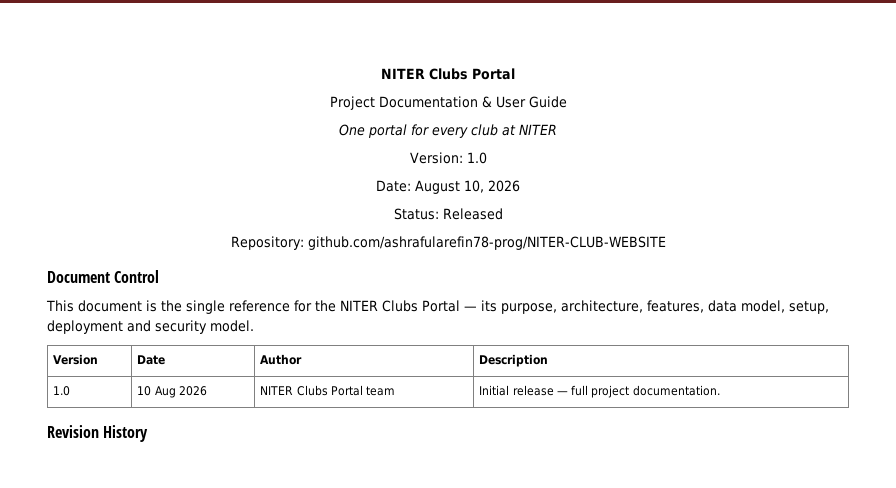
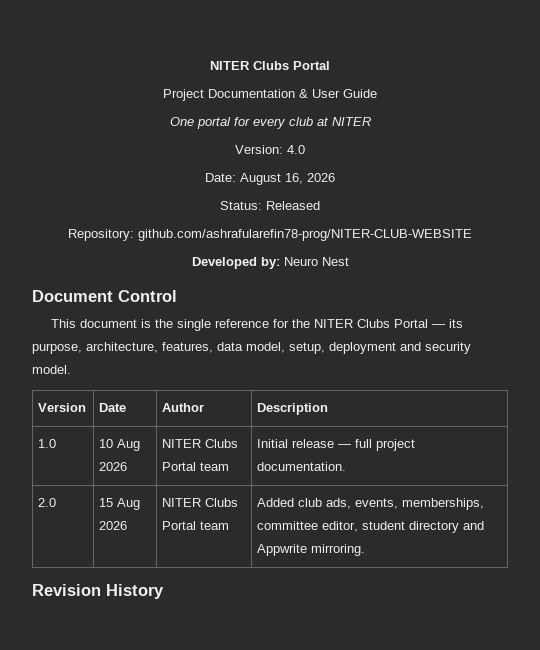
- Version: 1.0
+ Version: 4.0
- Date: August 10, 2026
+ Date: August 16, 2026
+ Developed by: Neuro Nest
+ 2.0 | 15 Aug 2026 | NITER Clubs Portal team | Added club ads, events, memberships, committee editor, student directory and Appwrite mirroring.

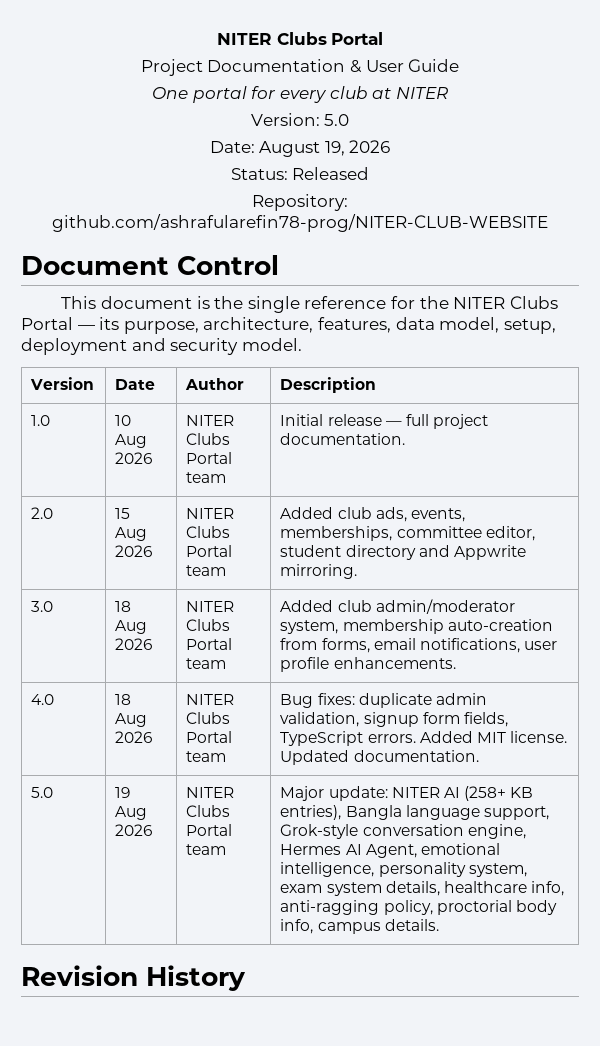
- Version: 4.0
+ Version: 5.0
- Date: August 16, 2026
+ Date: August 19, 2026
- Developed by: Neuro Nest
+ 3.0 | 18 Aug 2026 | NITER Clubs Portal team | Added club admin/moderator system, membership auto-creation from forms, email notifications, user profile enhancements.
+ 4.0 | 18 Aug 2026 | NITER Clubs Portal team | Bug fixes: duplicate admin validation, signup form fields, TypeScript errors. Added MIT license. Updated documentation.
+ 5.0 | 19 Aug 2026 | NITER Clubs Portal team | Major update: NITER AI (258+ KB entries), Bangla language support, Grok-style conversation engine, Hermes AI Agent, emotional intelligence, personality system, exam system details, healthcare info, anti-ragging policy, proctorial body info, campus details.

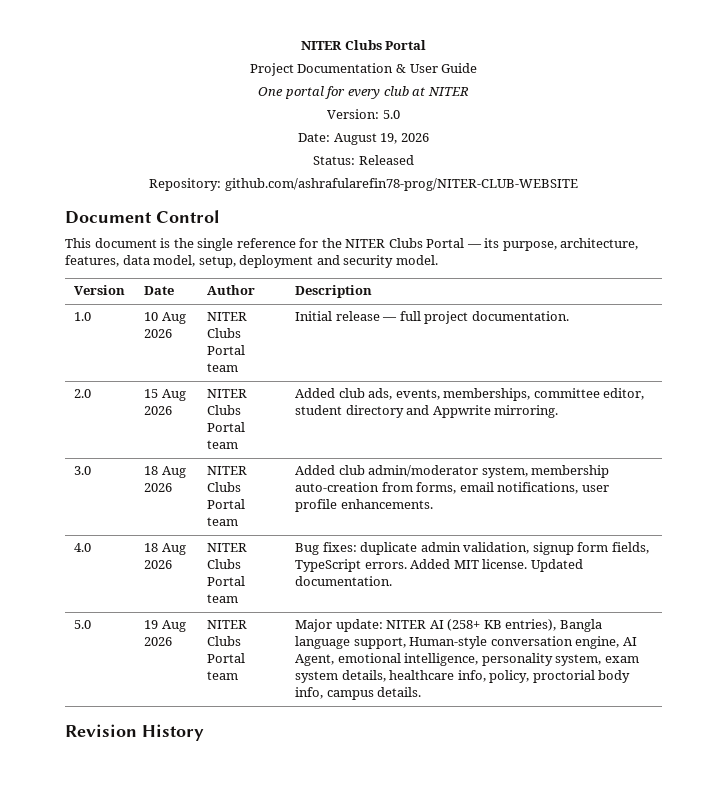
- 5.0 | 19 Aug 2026 | NITER Clubs Portal team | Major update: NITER AI (258+ KB entries), Bangla language support, Grok-style conversation engine, Hermes AI Agent, emotional intelligence, personality system, exam system details, healthcare info, anti-ragging policy, proctorial body info, campus details.
+ 5.0 | 19 Aug 2026 | NITER Clubs Portal team | Major update: NITER AI (258+ KB entries), Bangla language support, Human-style conversation engine, AI Agent, emotional intelligence, personality system, exam system details, healthcare info, policy, proctorial body info, campus details.

